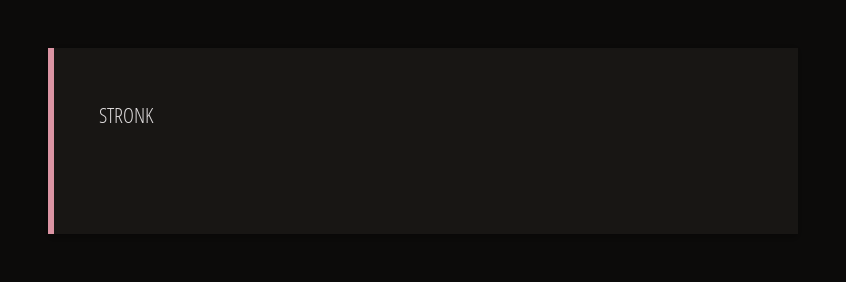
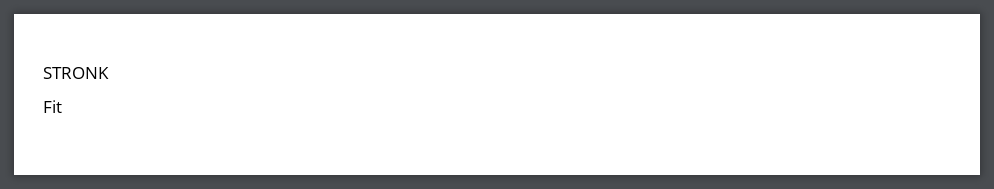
+ Fit

